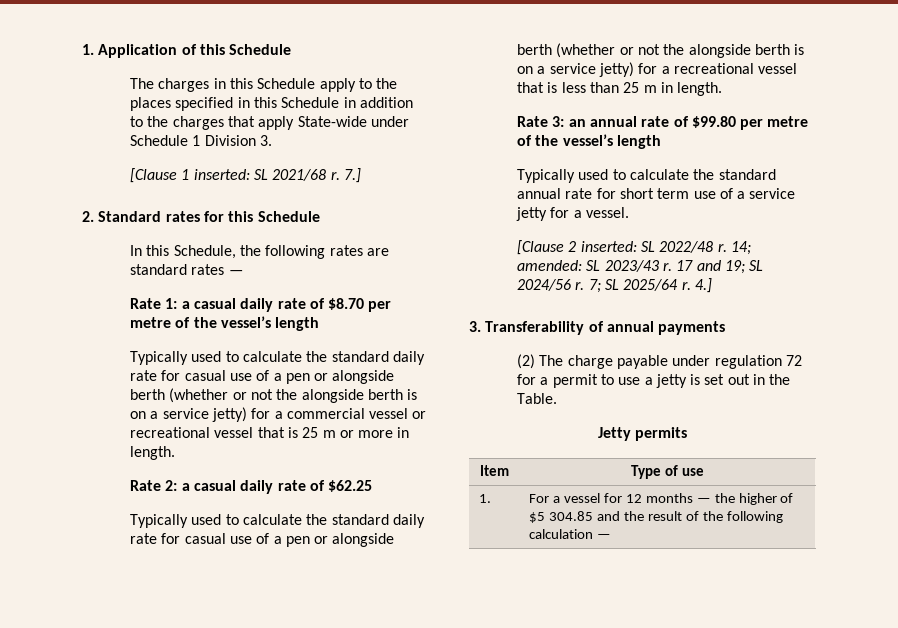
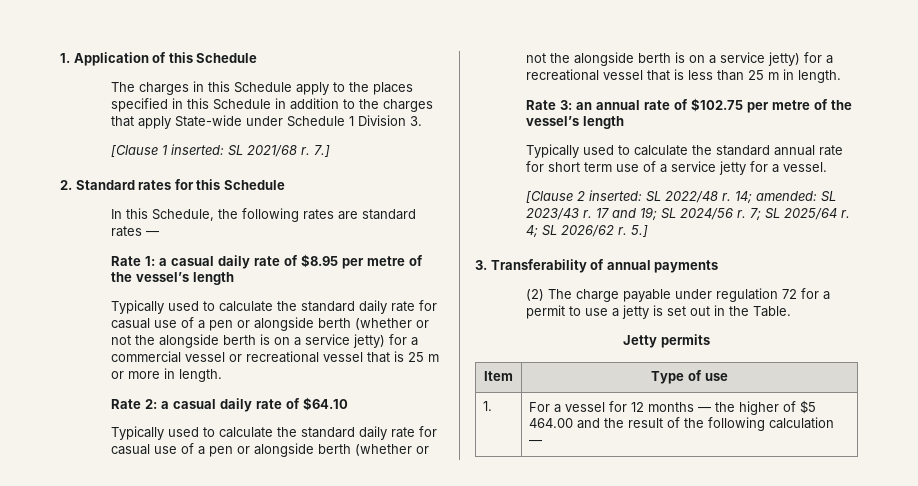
- Rate 1: a casual daily rate of $8.70 per metre of the vessel’s length
+ Rate 1: a casual daily rate of $8.95 per metre of the vessel’s length
- Rate 2: a casual daily rate of $62.25
+ Rate 2: a casual daily rate of $64.10
- Rate 3: an annual rate of $99.80 per metre of the vessel’s length
+ Rate 3: an annual rate of $102.75 per metre of the vessel’s length
- 4.]
+ 4; SL 2026/62 r. 5.]
- 1. | For a vessel for 12 months — the higher of $5 304.85 and the result of the following calculation —
+ 1. | For a vessel for 12 months — the higher of $5 464.00 and the result of the following calculation —

